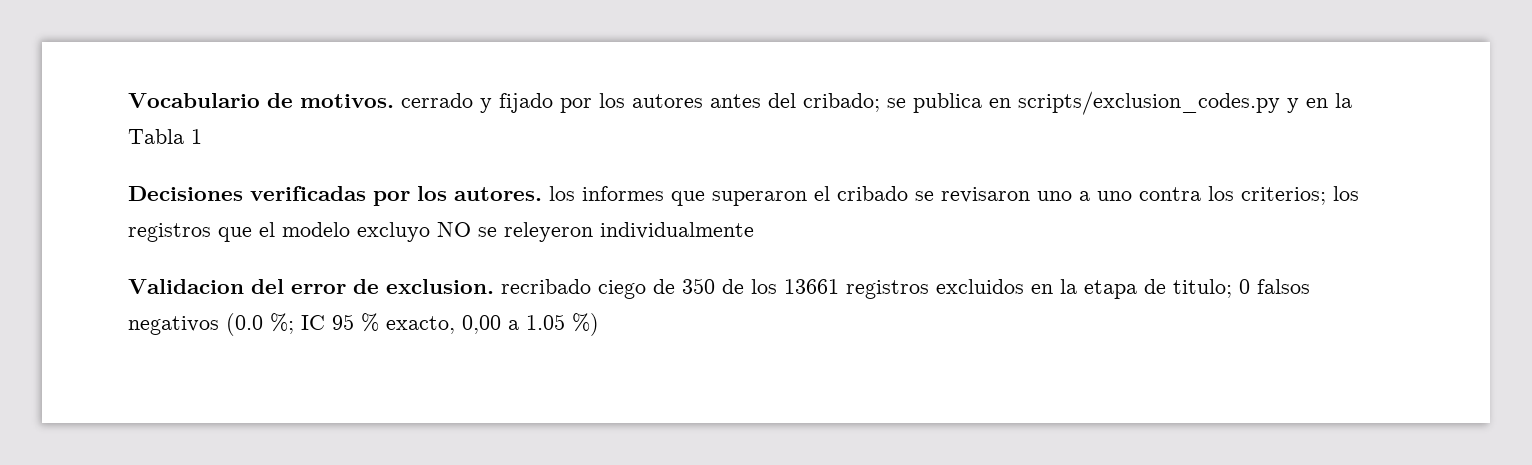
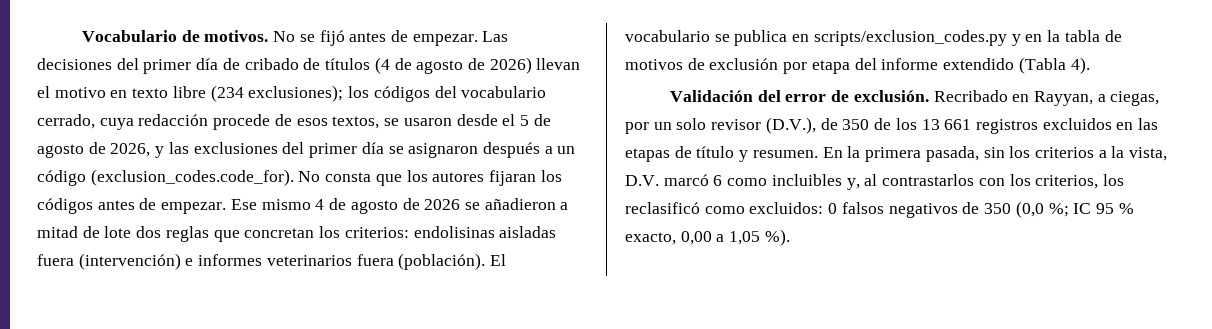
- Vocabulario de motivos. cerrado y fijado por los autores antes del cribado; se publica en scripts/exclusion_codes.py y en la Tabla 1
- Decisiones verificadas por los autores. los informes que superaron el cribado se revisaron uno a uno contra los criterios; los registros que el modelo excluyo NO se releyeron individualmente
- Validacion del error de exclusion. recribado ciego de 350 de los 13661 registros excluidos en la etapa de titulo; 0 falsos negativos (0.0 %; IC 95 % exacto, 0,00 a 1.05 %)
+ Vocabulario de motivos. No se fijó antes de empezar. Las decisiones del primer día de cribado de títulos (4 de agosto de 2026) llevan el motivo en texto libre (234 exclusiones); los códigos del vocabulario cerrado, cuya redacción procede de esos textos, se usaron desde el 5 de agosto de 2026, y las exclusiones del primer día se asignaron después a un código (exclusion_codes.code_for). No consta que los autores fijaran los códigos antes de empezar. Ese mismo 4 de agosto de 2026 se añadieron a mitad de lote dos reglas que concretan los criterios: endolisinas aisladas fuera (intervención) e informes veterinarios fuera (población). El vocabulario se publica en scripts/exclusion_codes.py y en la tabla de motivos de exclusión por etapa del informe extendido (Tabla 4).
+ Validación del error de exclusión. Recribado en Rayyan, a ciegas, por un solo revisor (D.V.), de 350 de los 13 661 registros excluidos en las etapas de título y resumen. En la primera pasada, sin los criterios a la vista, D.V. marcó 6 como incluibles y, al contrastarlos con los criterios, los reclasificó como excluidos: 0 falsos negativos de 350 (0,0 %; IC 95 % exacto, 0,00 a 1,05 %).

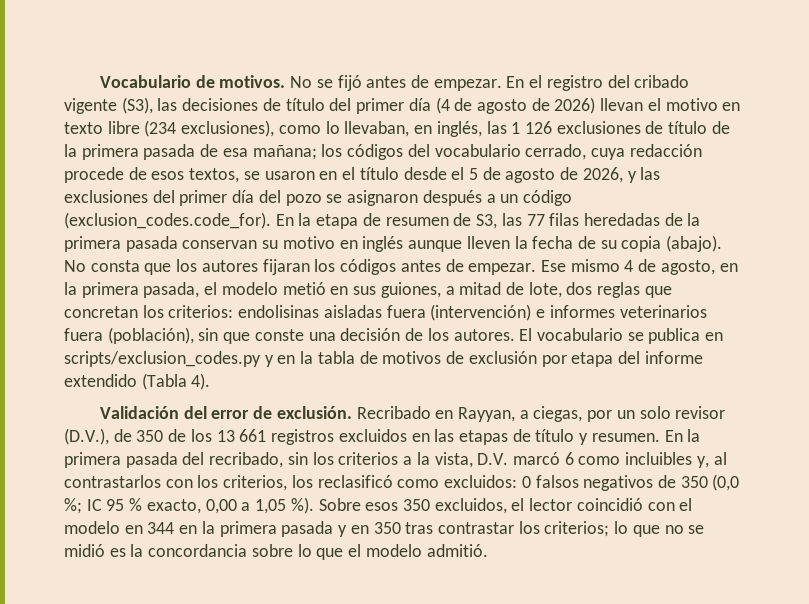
- Las decisiones del primer día de cribado de títulos (4 de agosto de 2026) llevan el motivo en texto libre (234 exclusiones); los códigos del vocabulario cerrado, cuya redacción procede de esos textos, se usaron desde el 5 de agosto de 2026, y las exclusiones del primer día se asignaron después a un código (exclusion_codes.code_for). No consta que los autores fijaran los códigos antes de empezar.
+ En el registro del cribado vigente (S3), las decisiones de título del primer día (4 de agosto de 2026) llevan el motivo en texto libre (234 exclusiones), como lo llevaban, en inglés, las 1 126 exclusiones de título de la primera pasada de esa mañana; los códigos del vocabulario cerrado, cuya redacción procede de esos textos, se usaron en el título desde el 5 de agosto de 2026, y las exclusiones del primer día del pozo se asignaron después a un código (exclusion_codes.code_for). En la etapa de resumen de S3, las 77 filas heredadas de la primera pasada conservan su motivo en inglés aunque lleven la fecha de su copia (abajo). No consta que los autores fijaran los códigos antes de empezar.
- Ese mismo 4 de agosto de 2026 se añadieron a mitad de lote dos reglas que concretan los criterios: endolisinas aisladas fuera (intervención) e informes veterinarios fuera (población).
+ Ese mismo 4 de agosto, en la primera pasada, el modelo metió en sus guiones, a mitad de lote, dos reglas que concretan los criterios: endolisinas aisladas fuera (intervención) e informes veterinarios fuera (población), sin que conste una decisión de los autores.
- En la primera pasada, sin los criterios a la vista, D.V. marcó 6 como incluibles y, al contrastarlos con los criterios, los reclasificó como excluidos: 0 falsos negativos de 350 (0,0 %; IC 95 % exacto, 0,00 a 1,05 %).
+ En la primera pasada del recribado, sin los criterios a la vista, D.V. marcó 6 como incluibles y, al contrastarlos con los criterios, los reclasificó como excluidos: 0 falsos negativos de 350 (0,0 %; IC 95 % exacto, 0,00 a 1,05 %).
+ Sobre esos 350 excluidos, el lector coincidió con el modelo en 344 en la primera pasada y en 350 tras contrastar los criterios; lo que no se midió es la concordancia sobre lo que el modelo admitió.

